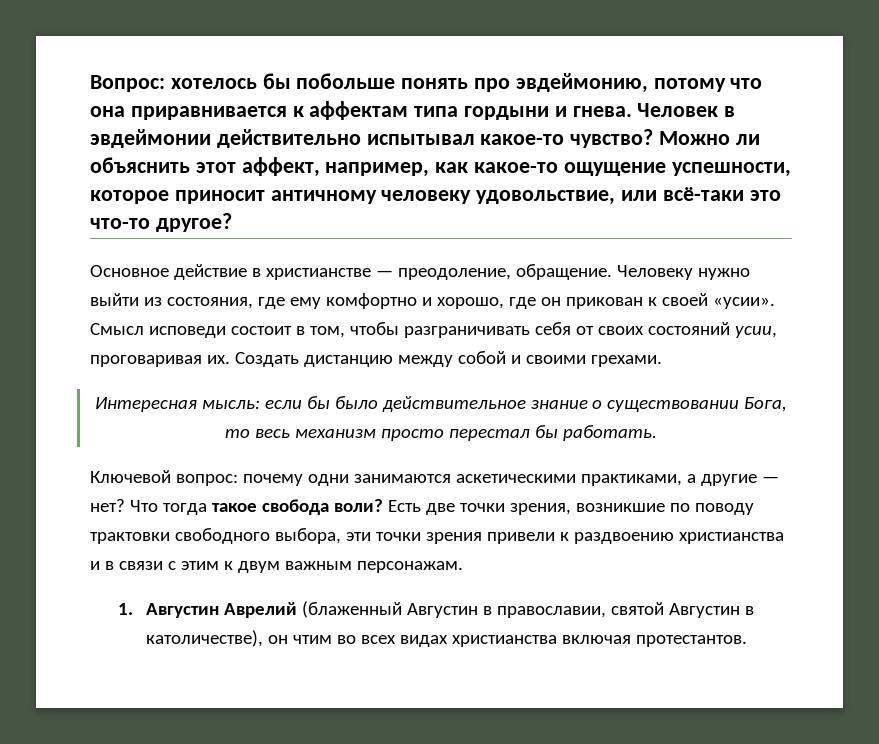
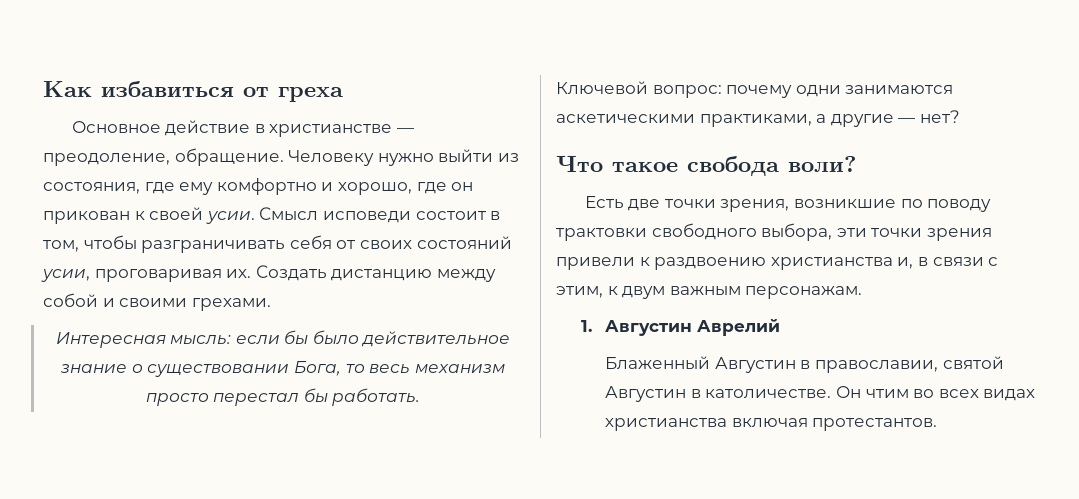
- Вопрос: хотелось бы побольше понять про эвдеймонию, потому что она приравнивается к аффектам типа гордыни и гнева. Человек в эвдеймонии действительно испытывал какое-то чувство? Можно ли объяснить этот аффект, например, как какое-то ощущение успешности, которое приносит античному человеку удовольствие, или всё-таки это что-то другое?
+ Как избавиться от греха
- Человеку нужно выйти из состояния, где ему комфортно и хорошо, где он прикован к своей «усии».
+ Человеку нужно выйти из состояния, где ему комфортно и хорошо, где он прикован к своей усии.
- Ключевой вопрос: почему одни занимаются аскетическими практиками, а другие — нет? Что тогда такое свобода воли? Есть две точки зрения, возникшие по поводу трактовки свободного выбора, эти точки зрения привели к раздвоению христианства и в связи с этим к двум важным персонажам.
+ Ключевой вопрос: почему одни занимаются аскетическими практиками, а другие — нет?
+ Что такое свобода воли?
+ Есть две точки зрения, возникшие по поводу трактовки свободного выбора, эти точки зрения привели к раздвоению христианства и, в связи с этим, к двум важным персонажам.
- 1. Августин Аврелий (блаженный Августин в православии, святой Августин в католичестве), он чтим во всех видах христианства включая протестантов.
+ 1. Августин Аврелий
+ Блаженный Августин в православии, святой Августин в католичестве. Он чтим во всех видах христианства включая протестантов.

